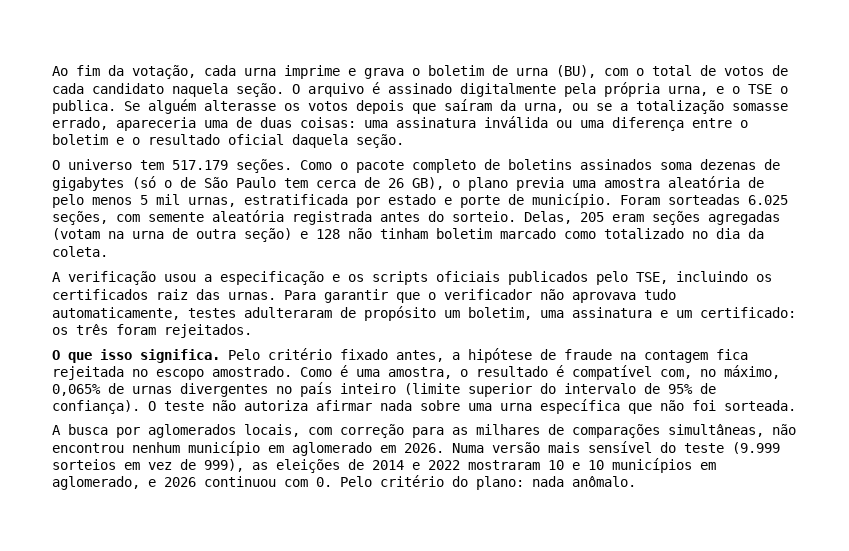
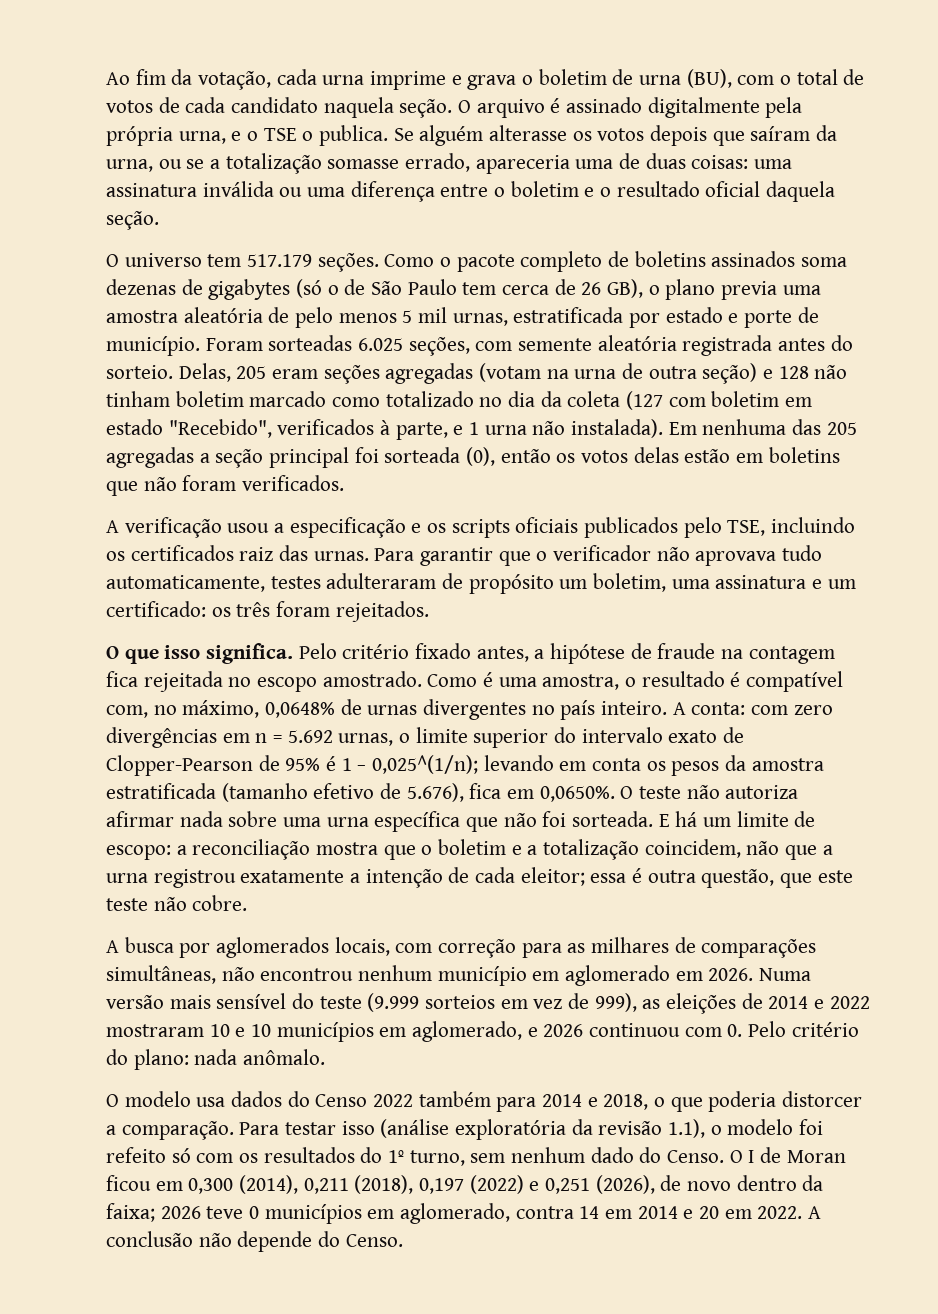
- Delas, 205 eram seções agregadas (votam na urna de outra seção) e 128 não tinham boletim marcado como totalizado no dia da coleta.
+ Delas, 205 eram seções agregadas (votam na urna de outra seção) e 128 não tinham boletim marcado como totalizado no dia da coleta (127 com boletim em estado "Recebido", verificados à parte, e 1 urna não instalada). Em nenhuma das 205 agregadas a seção principal foi sorteada (0), então os votos delas estão em boletins que não foram verificados.
- Como é uma amostra, o resultado é compatível com, no máximo, 0,065% de urnas divergentes no país inteiro (limite superior do intervalo de 95% de confiança).
+ Como é uma amostra, o resultado é compatível com, no máximo, 0,0648% de urnas divergentes no país inteiro. A conta: com zero divergências em n = 5.692 urnas, o limite superior do intervalo exato de Clopper-Pearson de 95% é 1 − 0,025^(1/n); levando em conta os pesos da amostra estratificada (tamanho efetivo de 5.676), fica em 0,0650%.
+ E há um limite de escopo: a reconciliação mostra que o boletim e a totalização coincidem, não que a urna registrou exatamente a intenção de cada eleitor; essa é outra questão, que este teste não cobre.
+ O modelo usa dados do Censo 2022 também para 2014 e 2018, o que poderia distorcer a comparação. Para testar isso (análise exploratória da revisão 1.1), o modelo foi refeito só com os resultados do 1º turno, sem nenhum dado do Censo. O I de Moran ficou em 0,300 (2014), 0,211 (2018), 0,197 (2022) e 0,251 (2026), de novo dentro da faixa; 2026 teve 0 municípios em aglomerado, contra 14 em 2014 e 20 em 2022. A conclusão não depende do Censo.

